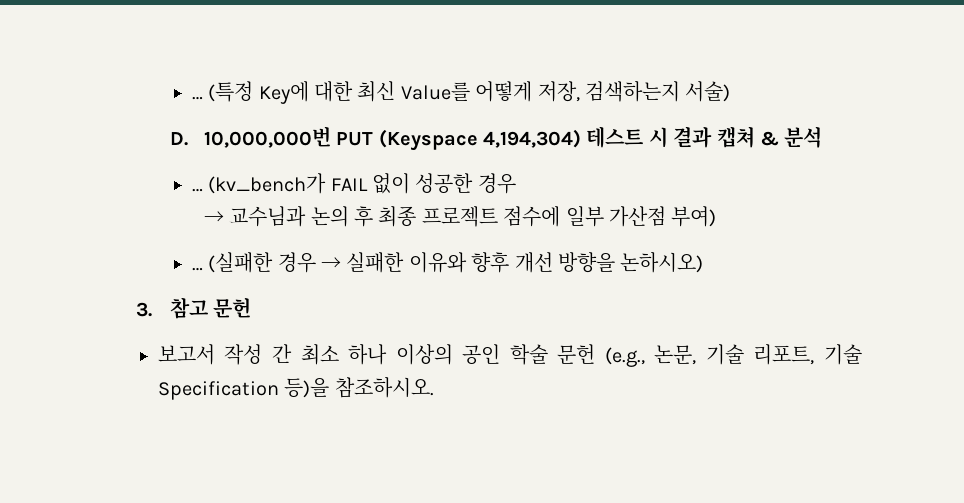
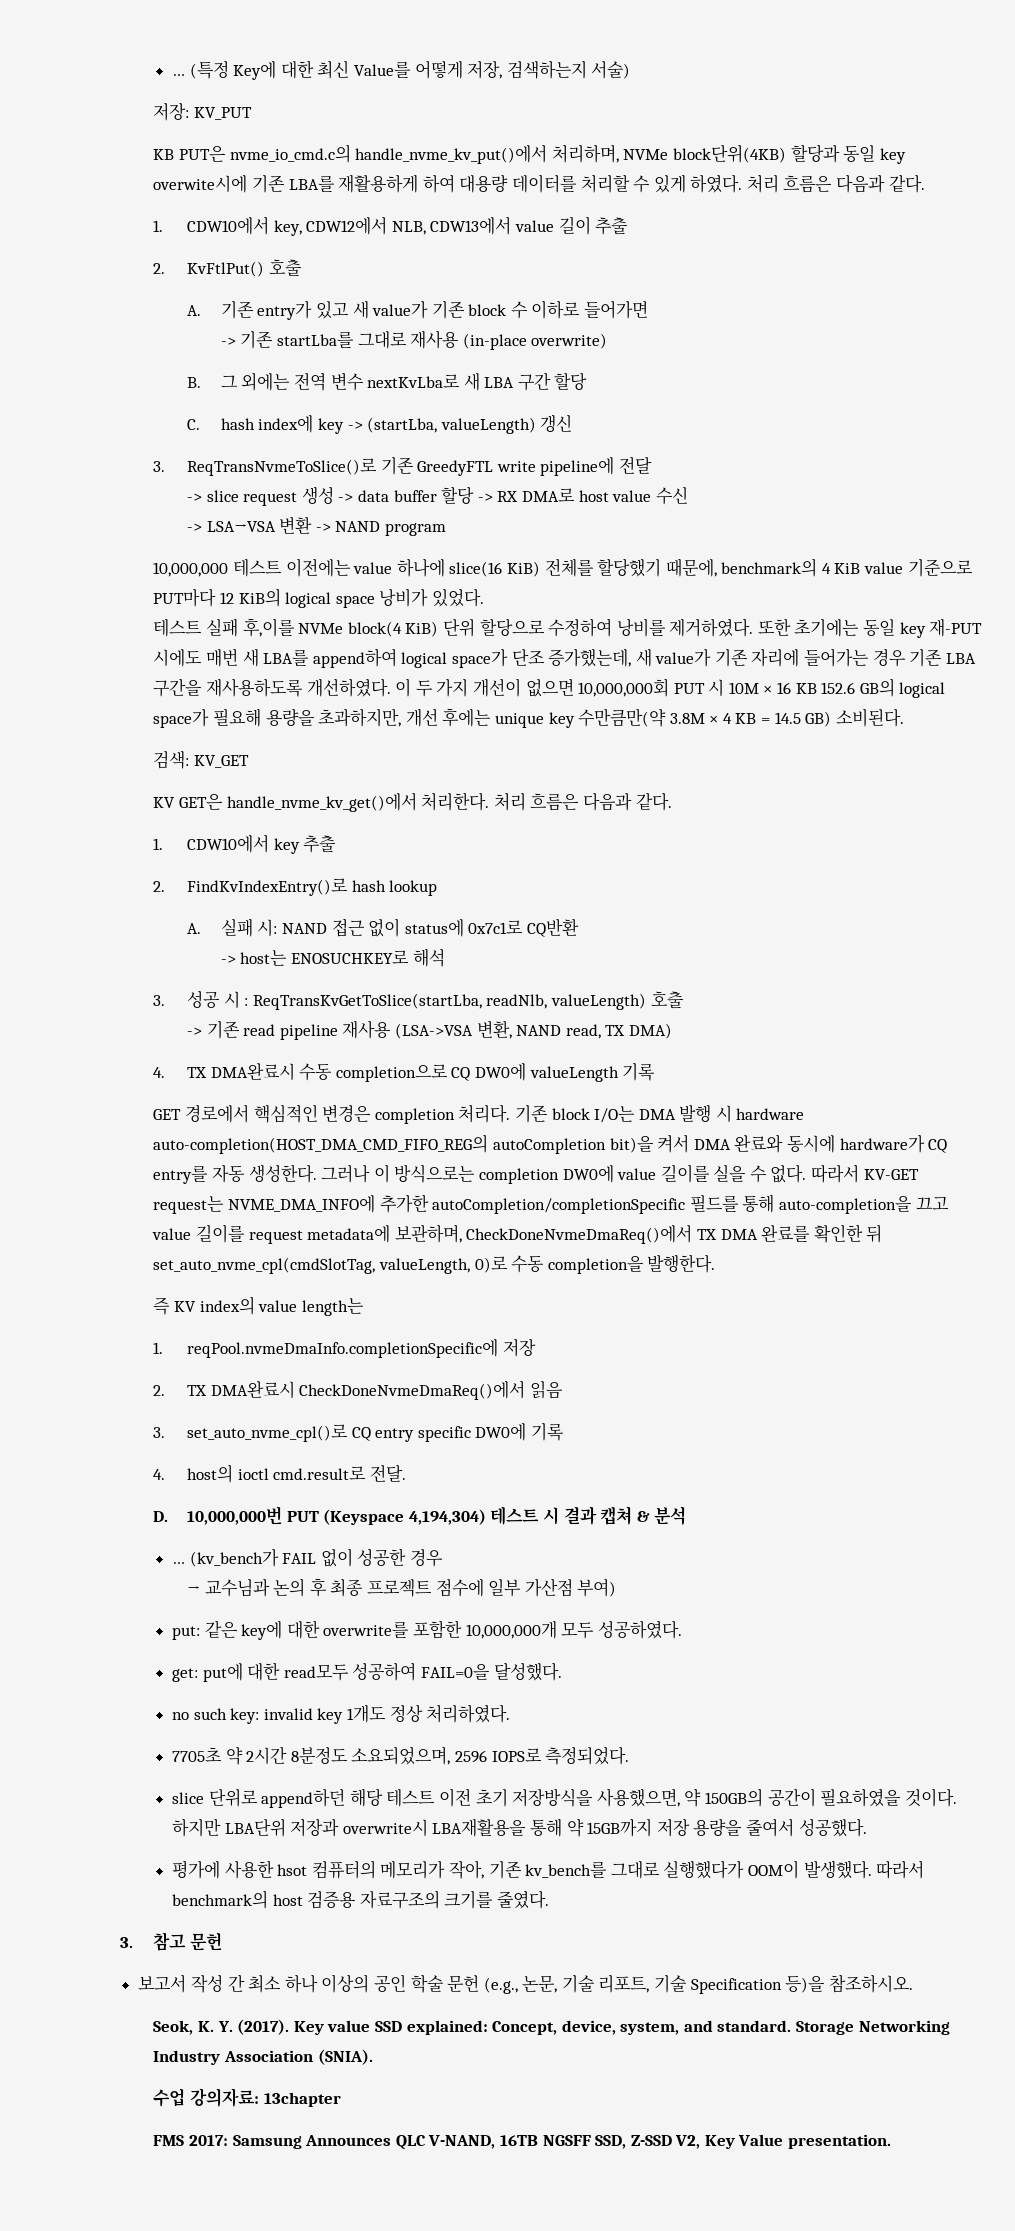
+ 저장: KV_PUT
+ KB PUT은 nvme_io_cmd.c의 handle_nvme_kv_put()에서 처리하며, NVMe block단위(4KB) 할당과 동일 key overwite시에 기존 LBA를 재활용하게 하여 대용량 데이터를 처리할 수 있게 하였다. 처리 흐름은 다음과 같다.
+ 1. CDW10에서 key, CDW12에서 NLB, CDW13에서 value 길이 추출
+ 2. KvFtlPut() 호출
+ A. 기존 entry가 있고 새 value가 기존 block 수 이하로 들어가면
+ -> 기존 startLba를 그대로 재사용 (in-place overwrite)
+ B. 그 외에는 전역 변수 nextKvLba로 새 LBA 구간 할당
+ C. hash index에 key -> (startLba, valueLength) 갱신
+ 3. ReqTransNvmeToSlice()로 기존 GreedyFTL write pipeline에 전달
+ -> slice request 생성 -> data buffer 할당 -> RX DMA로 host value 수신
+ -> LSA→VSA 변환 -> NAND program
+ 10,000,000 테스트 이전에는 value 하나에 slice(16 KiB) 전체를 할당했기 때문에, benchmark의 4 KiB value 기준으로 PUT마다 12 KiB의 logical space 낭비가 있었다.
+ 테스트 실패 후,이를 NVMe block(4 KiB) 단위 할당으로 수정하여 낭비를 제거하였다. 또한 초기에는 동일 key 재-PUT 시에도 매번 새 LBA를 append하여 logical space가 단조 증가했는데, 새 value가 기존 자리에 들어가는 경우 기존 LBA 구간을 재사용하도록 개선하였다. 이 두 가지 개선이 없으면 10,000,000회 PUT 시 10M × 16 KB 152.6 GB의 logical space가 필요해 용량을 초과하지만, 개선 후에는 unique key 수만큼만(약 3.8M × 4 KB = 14.5 GB) 소비된다.
+ 검색: KV_GET
+ KV GET은 handle_nvme_kv_get()에서 처리한다. 처리 흐름은 다음과 같다.
+ 1. CDW10에서 key 추출
+ 2. FindKvIndexEntry()로 hash lookup
+ A. 실패 시: NAND 접근 없이 status에 0x7c1로 CQ반환
+ -> host는 ENOSUCHKEY로 해석
+ 3. 성공 시 : ReqTransKvGetToSlice(startLba, readNlb, valueLength) 호출
+ -> 기존 read pipeline 재사용 (LSA->VSA 변환, NAND read, TX DMA)
+ 4. TX DMA완료시 수동 completion으로 CQ DW0에 valueLength 기록
+ GET 경로에서 핵심적인 변경은 completion 처리다. 기존 block I/O는 DMA 발행 시 hardware auto-completion(HOST_DMA_CMD_FIFO_REG의 autoCompletion bit)을 켜서 DMA 완료와 동시에 hardware가 CQ entry를 자동 생성한다. 그러나 이 방식으로는 completion DW0에 value 길이를 실을 수 없다. 따라서 KV-GET request는 NVME_DMA_INFO에 추가한 autoCompletion/completionSpecific 필드를 통해 auto-completion을 끄고 value 길이를 request metadata에 보관하며, CheckDoneNvmeDmaReq()에서 TX DMA 완료를 확인한 뒤 set_auto_nvme_cpl(cmdSlotTag, valueLength, 0)로 수동 completion을 발행한다.
+ 즉 KV index의 value length는
+ 1. reqPool.nvmeDmaInfo.completionSpecific에 저장
+ 2. TX DMA완료시 CheckDoneNvmeDmaReq()에서 읽음
+ 3. set_auto_nvme_cpl()로 CQ entry specific DW0에 기록
+ 4. host의 ioctl cmd.result로 전달.
- … (실패한 경우 → 실패한 이유와 향후 개선 방향을 논하시오)
+ put: 같은 key에 대한 overwrite를 포함한 10,000,000개 모두 성공하였다.
+ get: put에 대한 read모두 성공하여 FAIL=0을 달성했다.
+ no such key: invalid key 1개도 정상 처리하였다.
+ 7705초 약 2시간 8분정도 소요되었으며, 2596 IOPS로 측정되었다.
+ slice 단위로 append하던 해당 테스트 이전 초기 저장방식을 사용했으면, 약 150GB의 공간이 필요하였을 것이다. 하지만 LBA단위 저장과 overwrite시 LBA재활용을 통해 약 15GB까지 저장 용량을 줄여서 성공했다.
+ 평가에 사용한 hsot 컴퓨터의 메모리가 작아, 기존 kv_bench를 그대로 실행했다가 OOM이 발생했다. 따라서 benchmark의 host 검증용 자료구조의 크기를 줄였다.
+ Seok, K. Y. (2017). Key value SSD explained: Concept, device, system, and standard. Storage Networking Industry Association (SNIA).
+ 수업 강의자료: 13chapter
+ FMS 2017: Samsung Announces QLC V-NAND, 16TB NGSFF SSD, Z-SSD V2, Key Value presentation.

